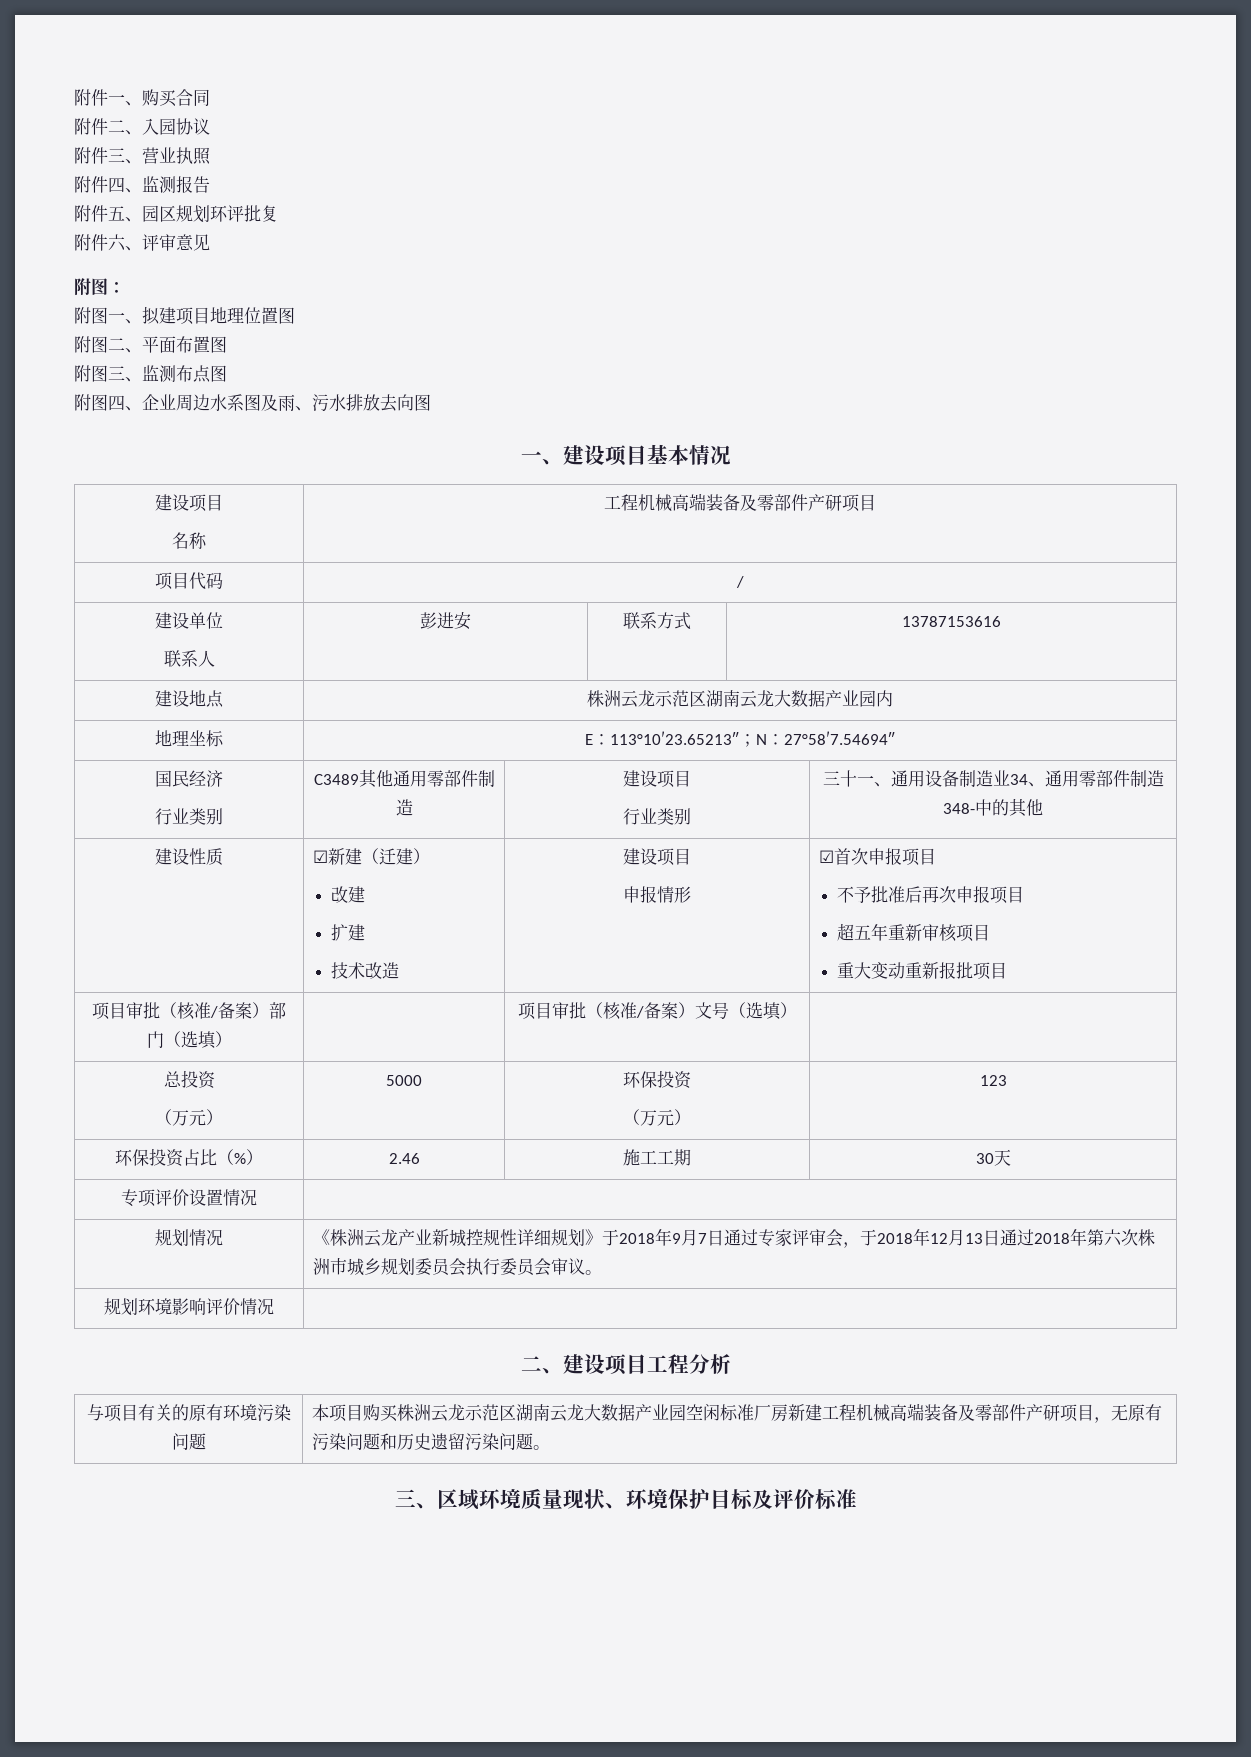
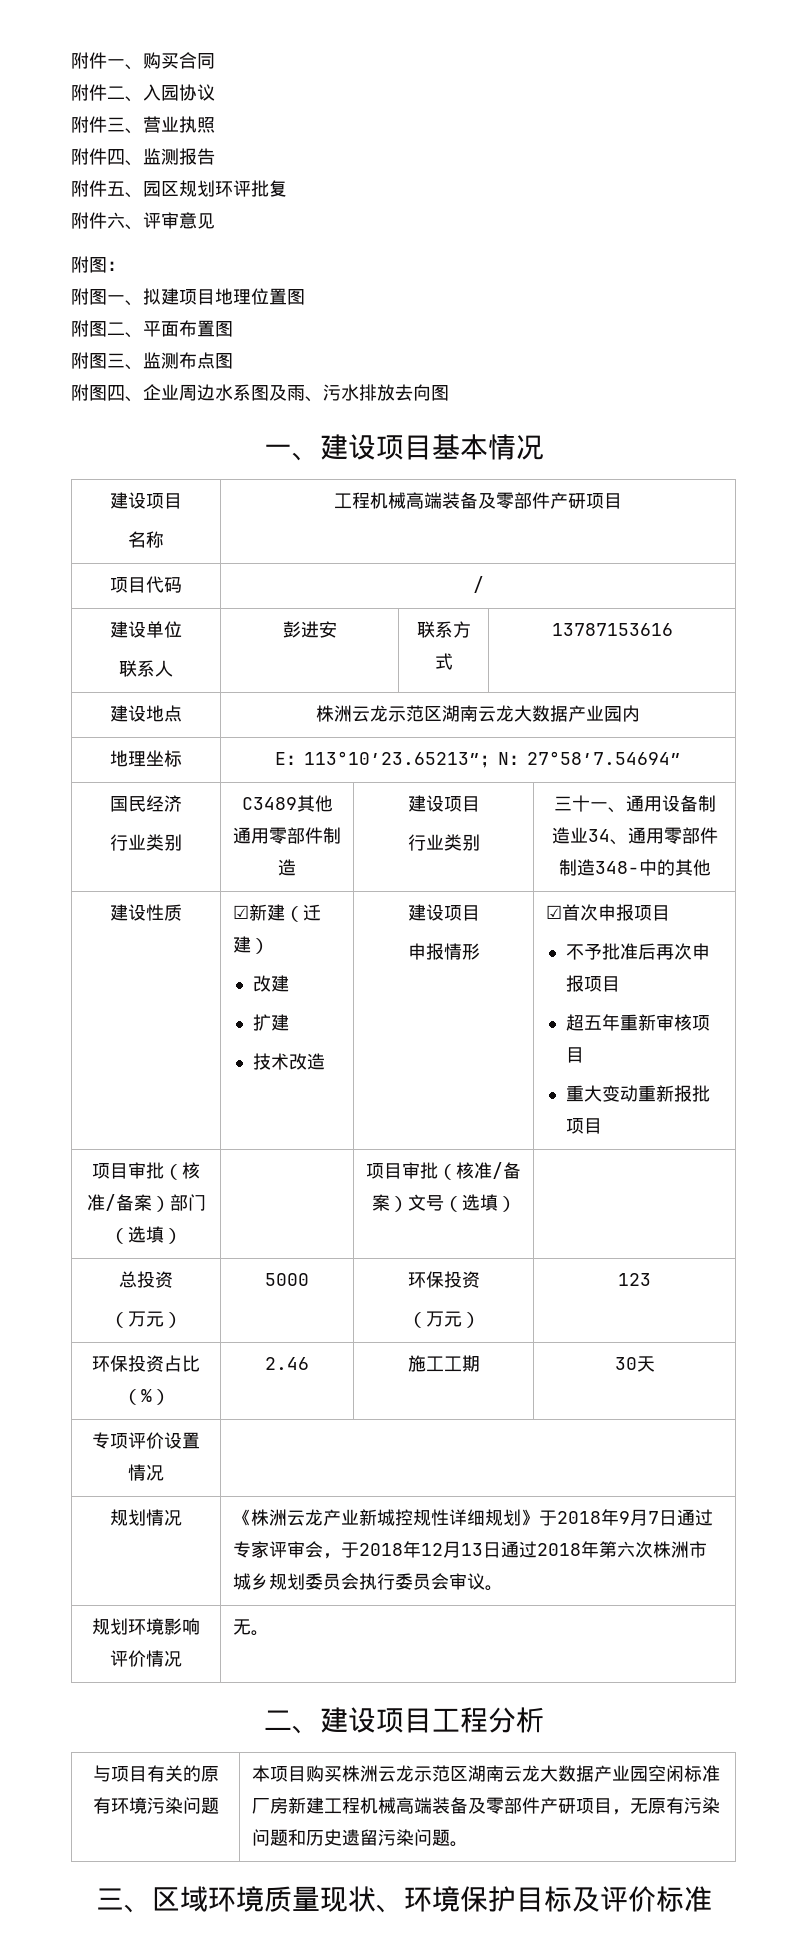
- 规划环境影响评价情况 |
+ 规划环境影响评价情况 | 无。

